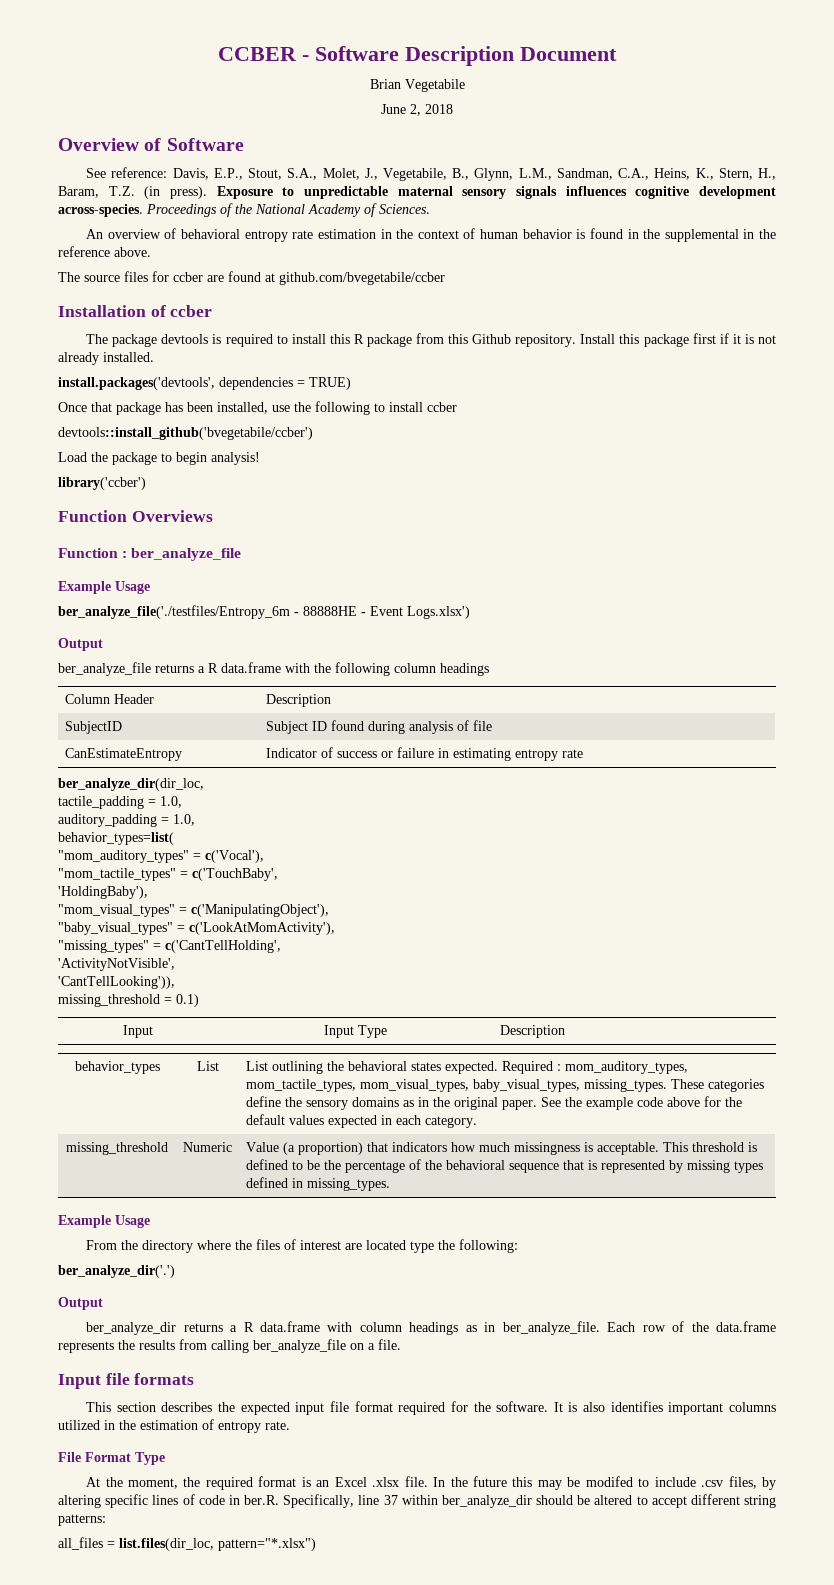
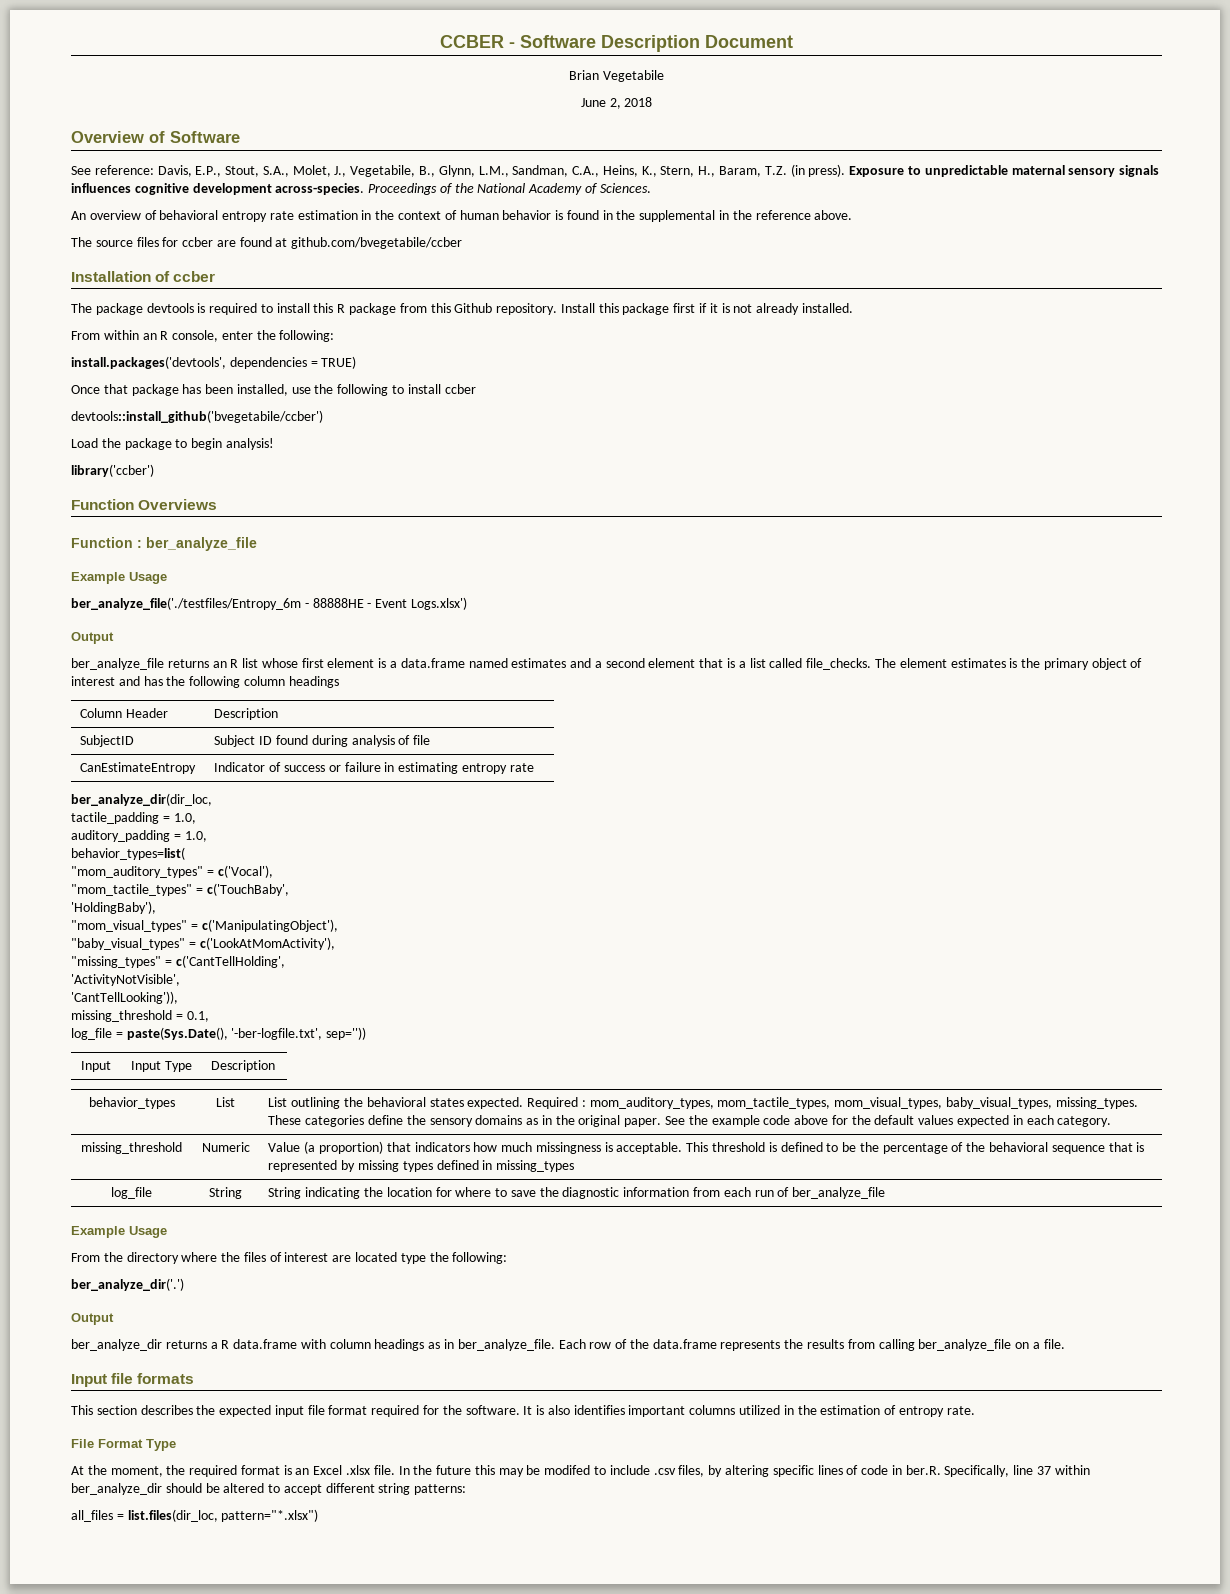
+ From within an R console, enter the following:
- ber_analyze_file returns a R data.frame with the following column headings
+ ber_analyze_file returns an R list whose first element is a data.frame named estimates and a second element that is a list called file_checks. The element estimates is the primary object of interest and has the following column headings
- missing_threshold = 0.1)
+ missing_threshold = 0.1,
+ log_file = paste(Sys.Date(), '-ber-logfile.txt', sep=''))
- missing_threshold | Numeric | Value (a proportion) that indicators how much missingness is acceptable. This threshold is defined to be the percentage of the behavioral sequence that is represented by missing types defined in missing_types.
+ missing_threshold | Numeric | Value (a proportion) that indicators how much missingness is acceptable. This threshold is defined to be the percentage of the behavioral sequence that is represented by missing types defined in missing_types
+ log_file | String | String indicating the location for where to save the diagnostic information from each run of ber_analyze_file

